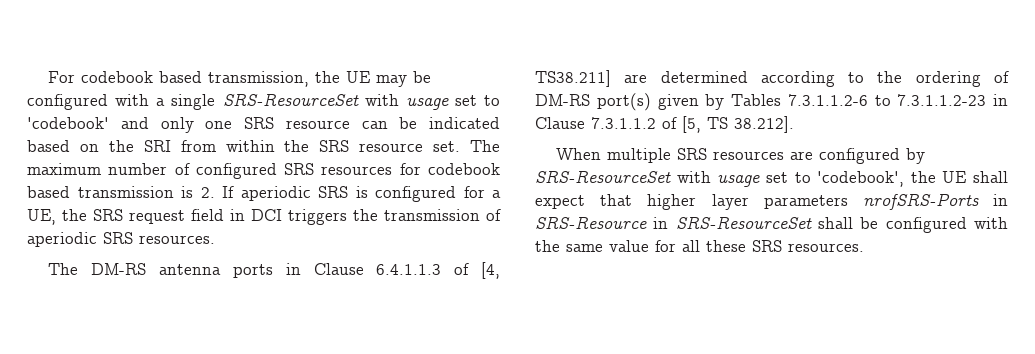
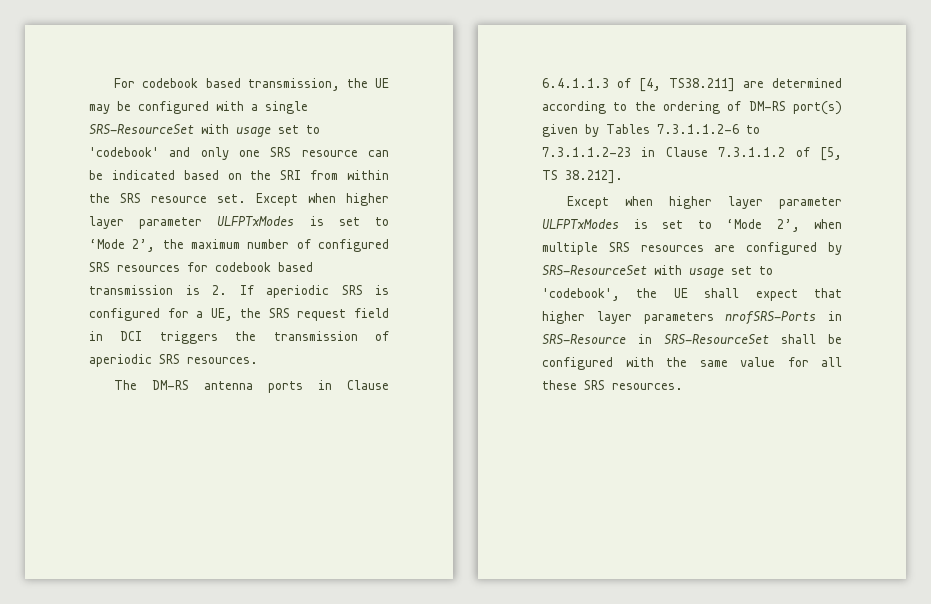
- The maximum number of configured SRS resources for codebook based transmission is 2. If aperiodic SRS is configured for a UE, the SRS request field in DCI triggers the transmission of aperiodic SRS resources.
+ Except when higher layer parameter ULFPTxModes is set to ‘Mode 2’, the maximum number of configured SRS resources for codebook based transmission is 2. If aperiodic SRS is configured for a UE, the SRS request field in DCI triggers the transmission of aperiodic SRS resources.
- When multiple SRS resources are configured by SRS-ResourceSet with usage set to 'codebook', the UE shall expect that higher layer parameters nrofSRS-Ports in SRS-Resource in SRS-ResourceSet shall be configured with the same value for all these SRS resources.
+ Except when higher layer parameter ULFPTxModes is set to ‘Mode 2’, when multiple SRS resources are configured by SRS-ResourceSet with usage set to 'codebook', the UE shall expect that higher layer parameters nrofSRS-Ports in SRS-Resource in SRS-ResourceSet shall be configured with the same value for all these SRS resources.

